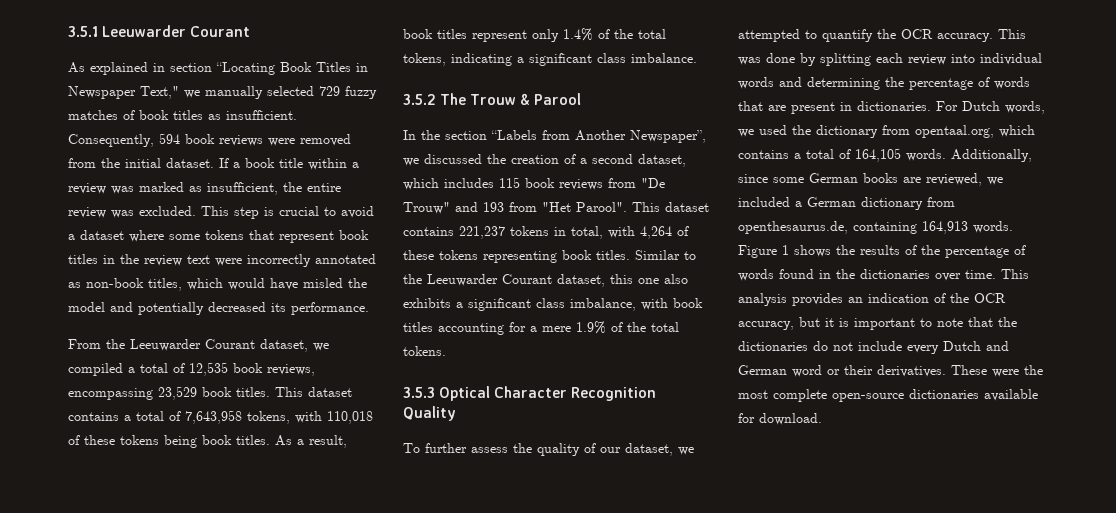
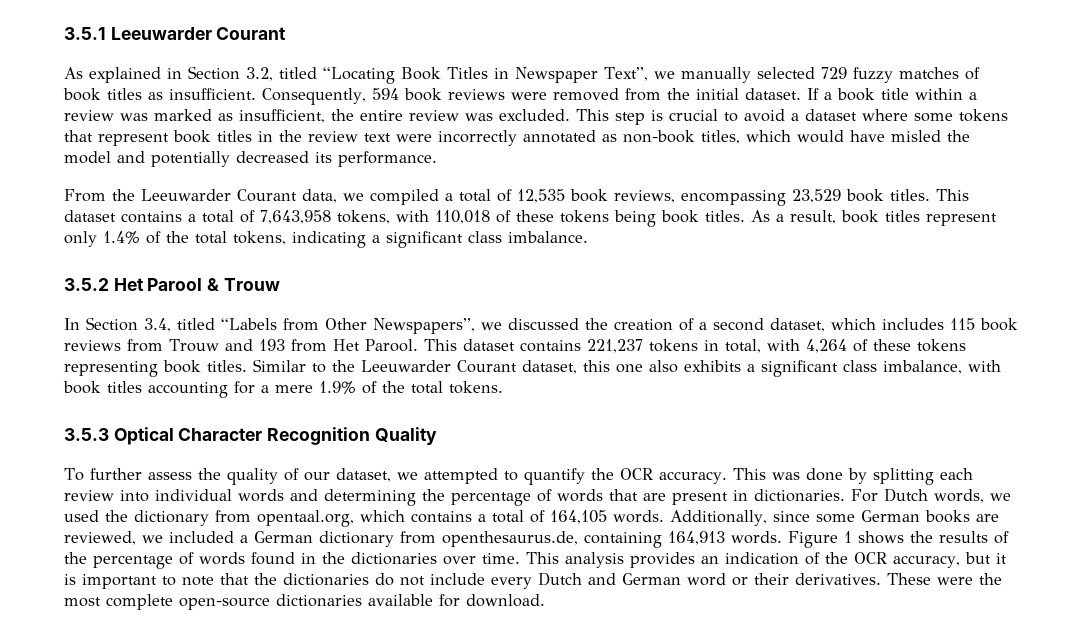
- As explained in section “Locating Book Titles in Newspaper Text," we manually selected 729 fuzzy matches of book titles as insufficient.
+ As explained in Section 3.2, titled “Locating Book Titles in Newspaper Text”, we manually selected 729 fuzzy matches of book titles as insufficient.
- From the Leeuwarder Courant dataset, we compiled a total of 12,535 book reviews, encompassing 23,529 book titles.
+ From the Leeuwarder Courant data, we compiled a total of 12,535 book reviews, encompassing 23,529 book titles.
- 3.5.2 The Trouw & Parool
+ 3.5.2 Het Parool & Trouw
- In the section “Labels from Another Newspaper”, we discussed the creation of a second dataset, which includes 115 book reviews from "De Trouw" and 193 from "Het Parool".
+ In Section 3.4, titled “Labels from Other Newspapers”, we discussed the creation of a second dataset, which includes 115 book reviews from Trouw and 193 from Het Parool.

